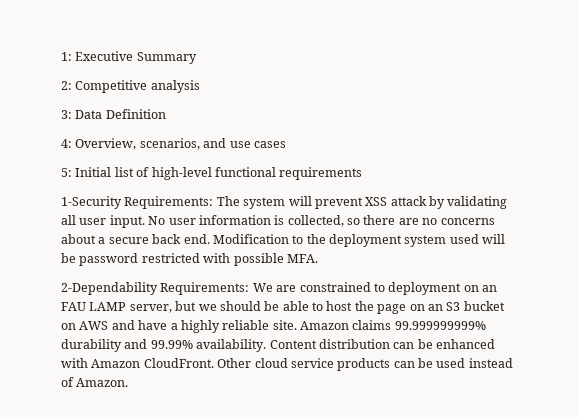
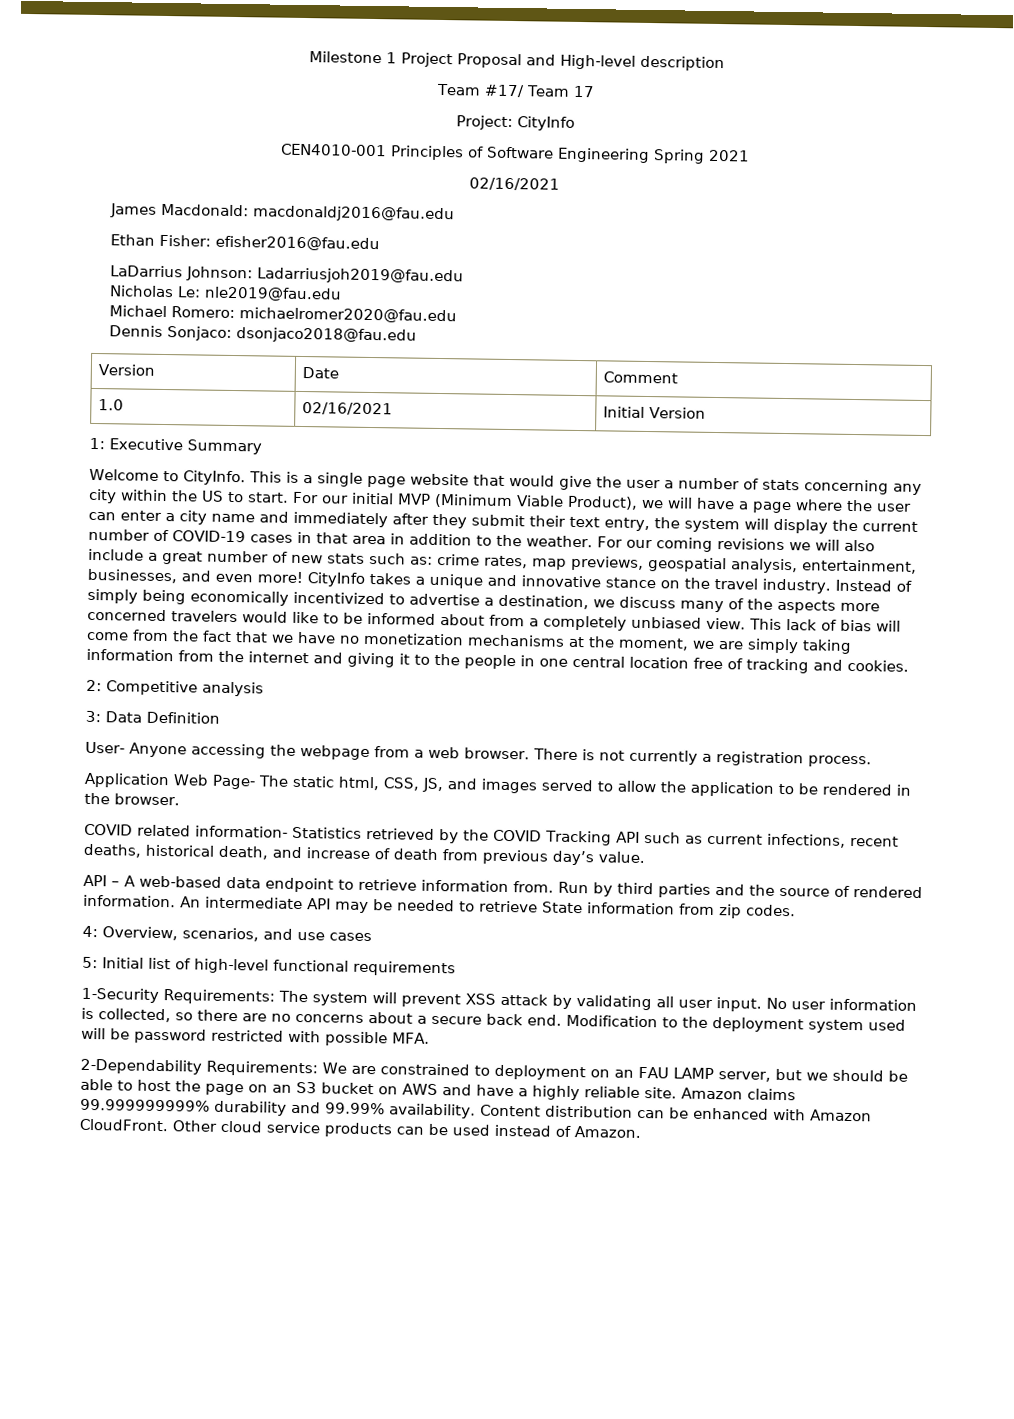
+ Milestone 1 Project Proposal and High-level description
+ Team #17/ Team 17
+ Project: CityInfo
+ CEN4010-001 Principles of Software Engineering Spring 2021
+ 02/16/2021
+ James Macdonald: macdonaldj2016@fau.edu
+ Ethan Fisher: efisher2016@fau.edu
+ LaDarrius Johnson: Ladarriusjoh2019@fau.edu
+ Nicholas Le: nle2019@fau.edu
+ Michael Romero: michaelromer2020@fau.edu
+ Dennis Sonjaco: dsonjaco2018@fau.edu
+ Version | Date | Comment
+ 1.0 | 02/16/2021 | Initial Version
  1: Executive Summary
+ Welcome to CityInfo. This is a single page website that would give the user a number of stats concerning any city within the US to start. For our initial MVP (Minimum Viable Product), we will have a page where the user can enter a city name and immediately after they submit their text entry, the system will display the current number of COVID-19 cases in that area in addition to the weather. For our coming revisions we will also include a great number of new stats such as: crime rates, map previews, geospatial analysis, entertainment, businesses, and even more! CityInfo takes a unique and innovative stance on the travel industry. Instead of simply being economically incentivized to advertise a destination, we discuss many of the aspects more concerned travelers would like to be informed about from a completely unbiased view. This lack of bias will come from the fact that we have no monetization mechanisms at the moment, we are simply taking information from the internet and giving it to the people in one central location free of tracking and cookies.
+ User- Anyone accessing the webpage from a web browser. There is not currently a registration process.
+ Application Web Page- The static html, CSS, JS, and images served to allow the application to be rendered in the browser.
+ COVID related information- Statistics retrieved by the COVID Tracking API such as current infections, recent deaths, historical death, and increase of death from previous day’s value.
+ API – A web-based data endpoint to retrieve information from. Run by third parties and the source of rendered information. An intermediate API may be needed to retrieve State information from zip codes.

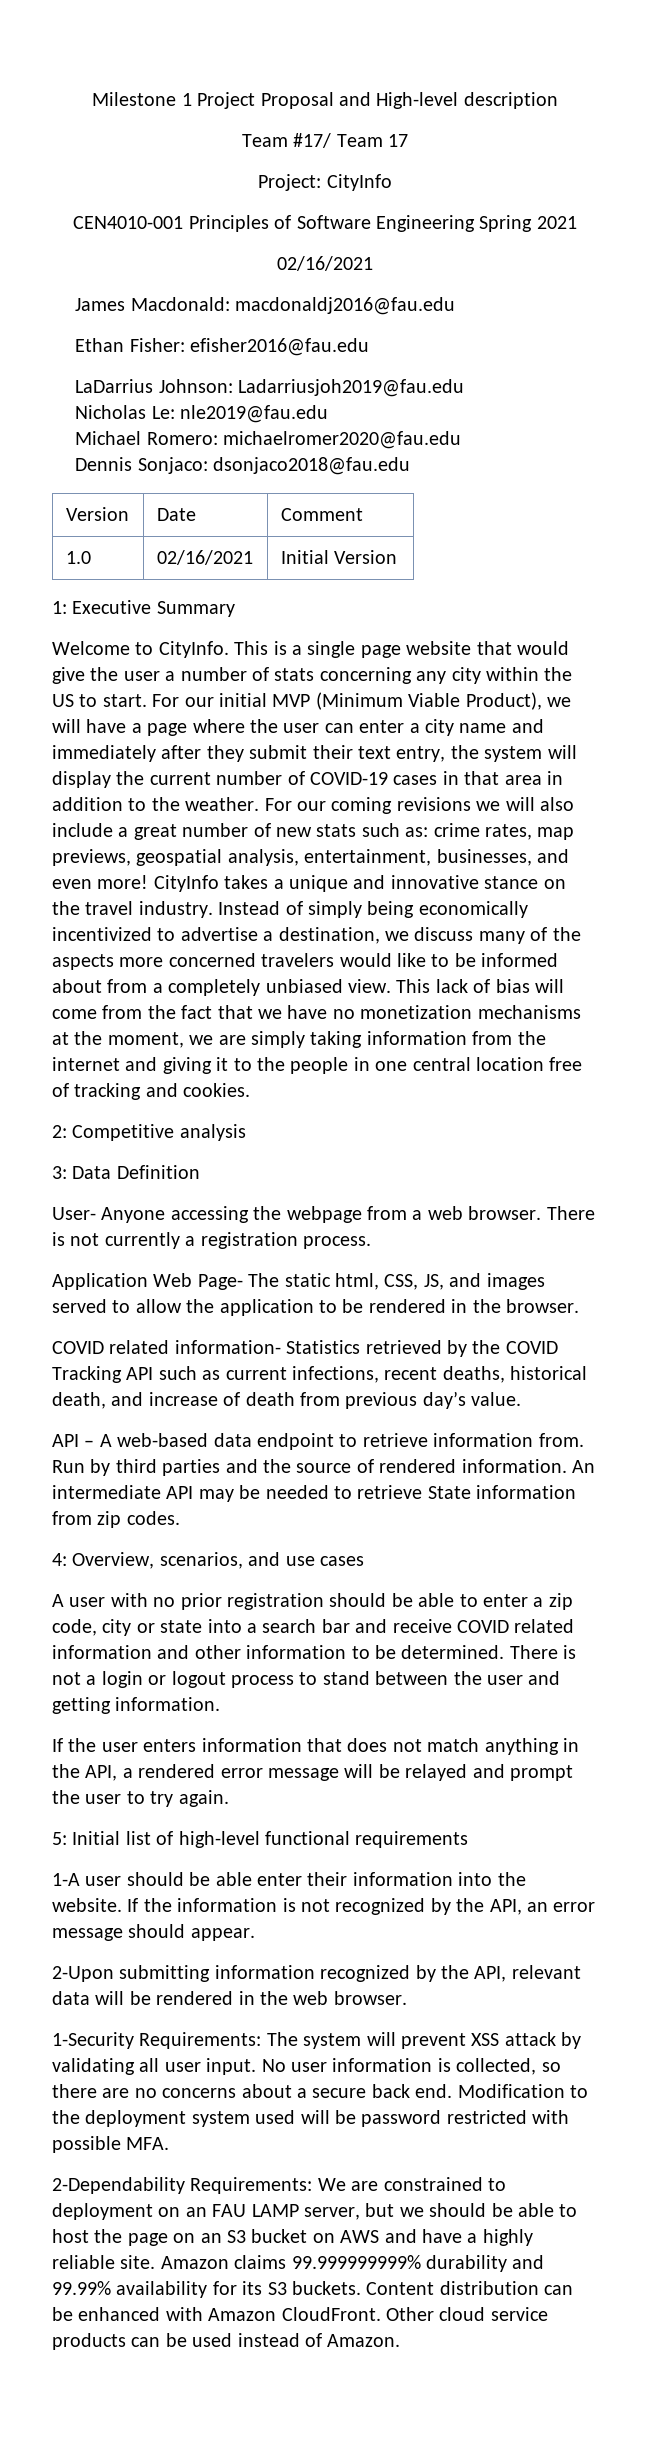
+ A user with no prior registration should be able to enter a zip code, city or state into a search bar and receive COVID related information and other information to be determined. There is not a login or logout process to stand between the user and getting information.
+ If the user enters information that does not match anything in the API, a rendered error message will be relayed and prompt the user to try again.
+ 1-A user should be able enter their information into the website. If the information is not recognized by the API, an error message should appear.
+ 2-Upon submitting information recognized by the API, relevant data will be rendered in the web browser.
- Amazon claims 99.999999999% durability and 99.99% availability.
+ Amazon claims 99.999999999% durability and 99.99% availability for its S3 buckets.

